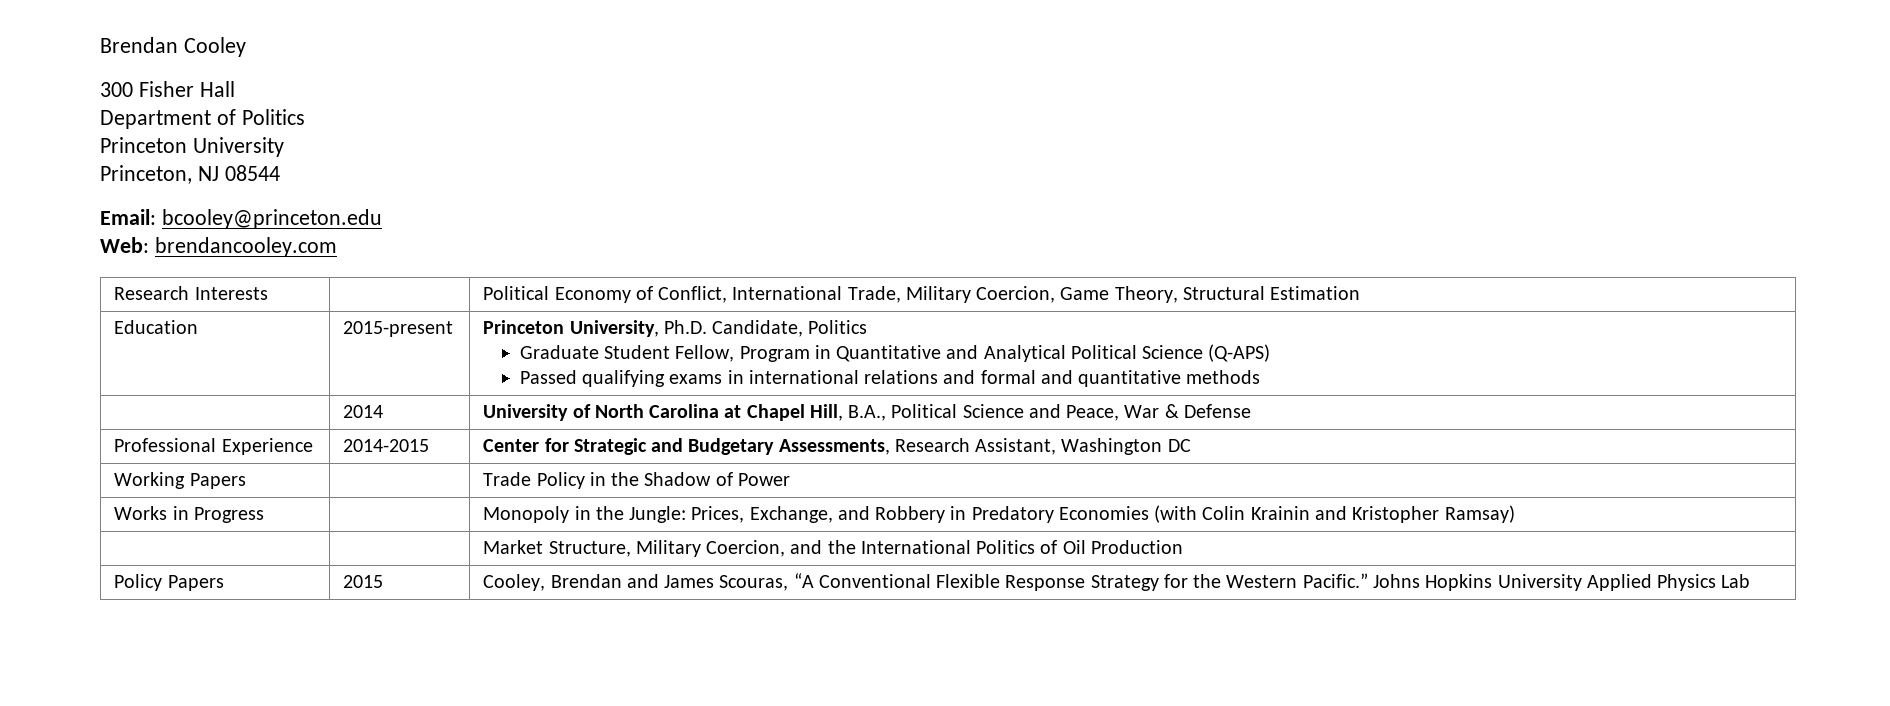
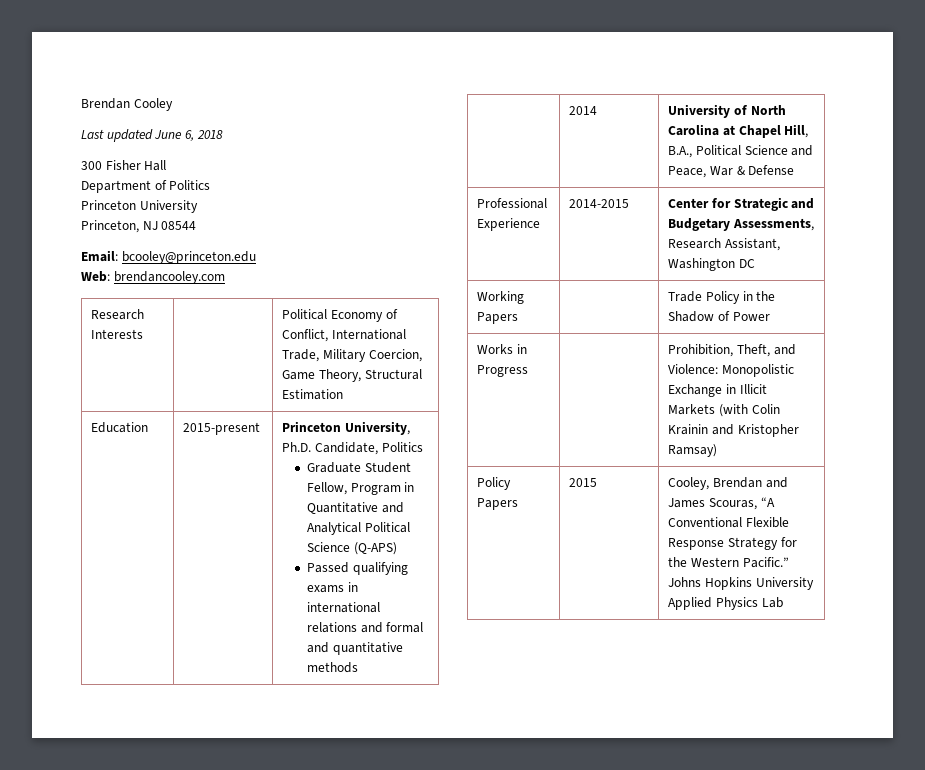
+ Last updated June 6, 2018
- Works in Progress | | Monopoly in the Jungle: Prices, Exchange, and Robbery in Predatory Economies (with Colin Krainin and Kristopher Ramsay)
+ Works in Progress | | Prohibition, Theft, and Violence: Monopolistic Exchange in Illicit Markets (with Colin Krainin and Kristopher Ramsay)
- | | Market Structure, Military Coercion, and the International Politics of Oil Production

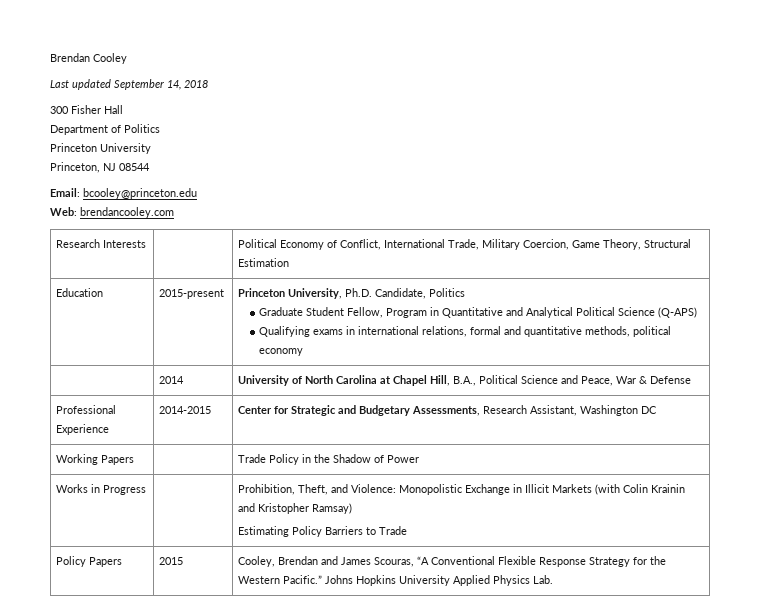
- Last updated June 6, 2018
+ Last updated September 14, 2018
  Education | 2015-present | Princeton University, Ph.D. Candidate, Politics
  Graduate Student Fellow, Program in Quantitative and Analytical Political Science (Q-APS)
- Passed qualifying exams in international relations and formal and quantitative methods
+ Qualifying exams in international relations, formal and quantitative methods, political economy
  Works in Progress | | Prohibition, Theft, and Violence: Monopolistic Exchange in Illicit Markets (with Colin Krainin and Kristopher Ramsay)
+ Estimating Policy Barriers to Trade
- Policy Papers | 2015 | Cooley, Brendan and James Scouras, “A Conventional Flexible Response Strategy for the Western Pacific.” Johns Hopkins University Applied Physics Lab
+ Policy Papers | 2015 | Cooley, Brendan and James Scouras, “A Conventional Flexible Response Strategy for the Western Pacific.” Johns Hopkins University Applied Physics Lab.

